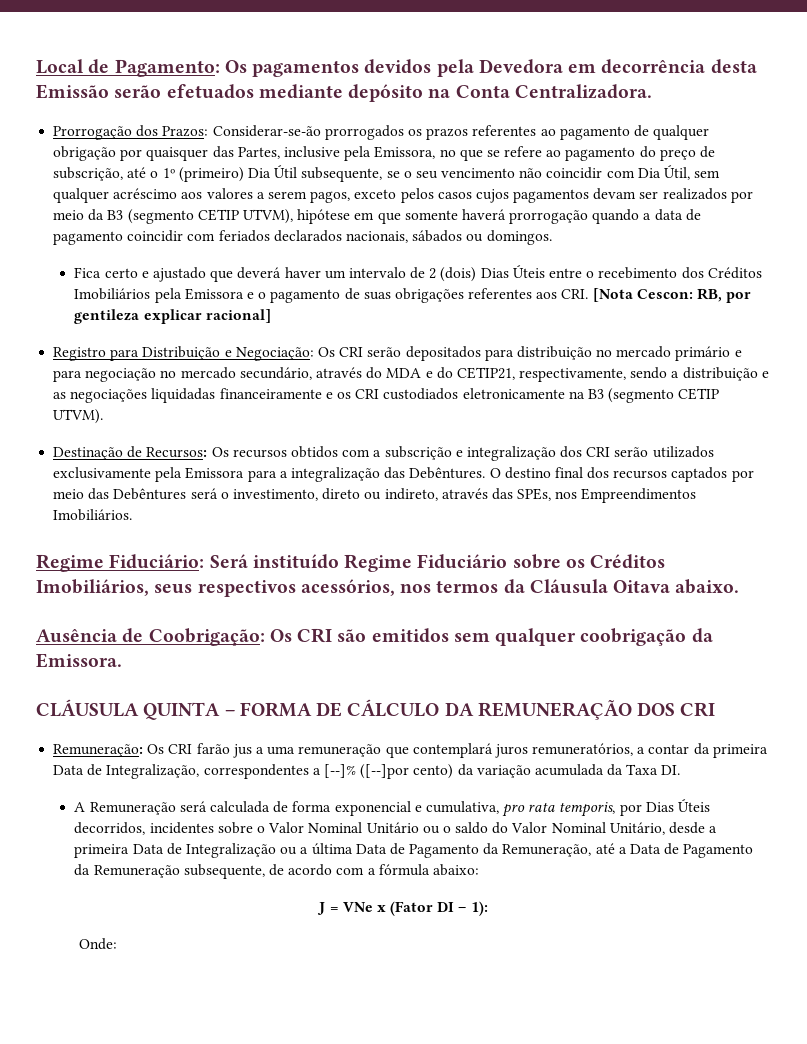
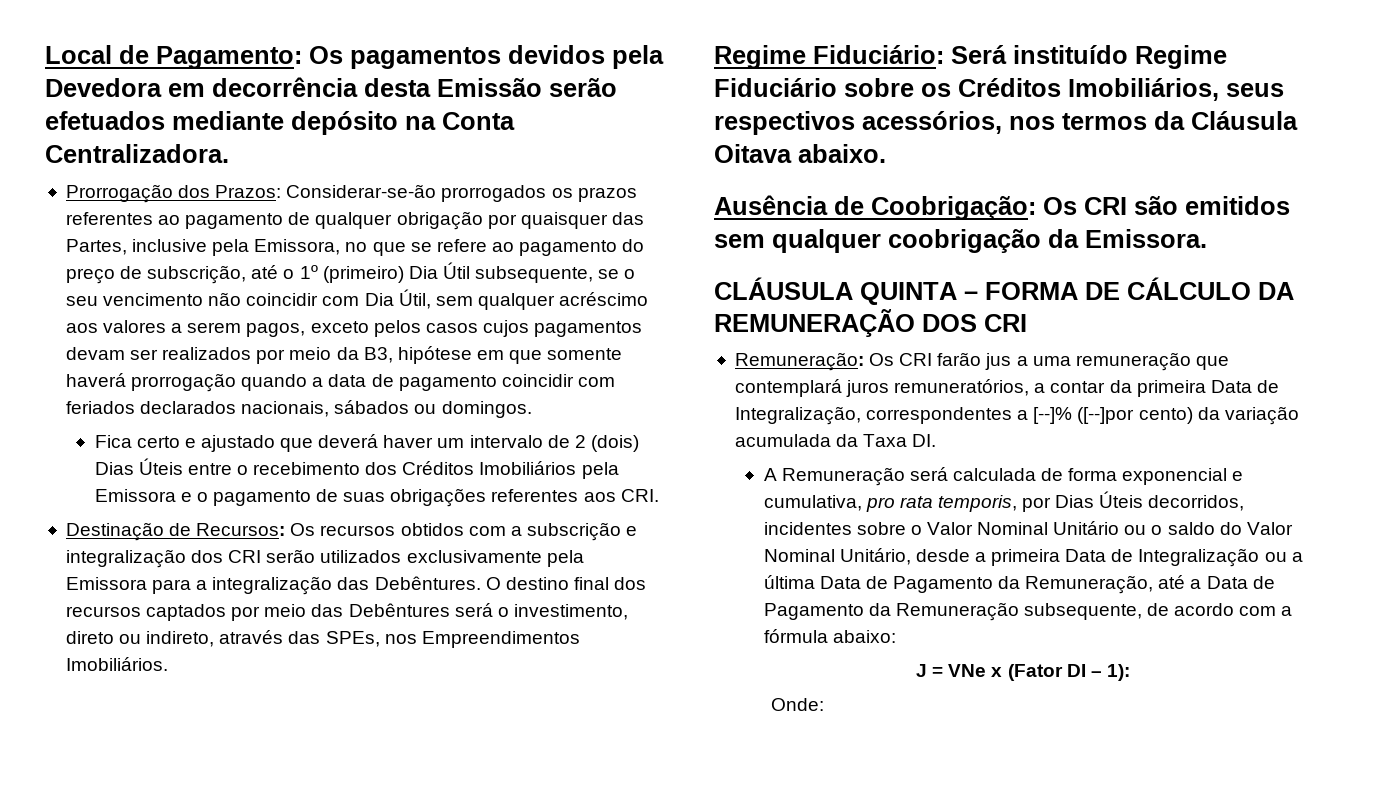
- Considerar-se-ão prorrogados os prazos referentes ao pagamento de qualquer obrigação por quaisquer das Partes, inclusive pela Emissora, no que se refere ao pagamento do preço de subscrição, até o 1º (primeiro) Dia Útil subsequente, se o seu vencimento não coincidir com Dia Útil, sem qualquer acréscimo aos valores a serem pagos, exceto pelos casos cujos pagamentos devam ser realizados por meio da B3 (segmento CETIP UTVM), hipótese em que somente haverá prorrogação quando a data de pagamento coincidir com feriados declarados nacionais, sábados ou domingos.
+ Considerar-se-ão prorrogados os prazos referentes ao pagamento de qualquer obrigação por quaisquer das Partes, inclusive pela Emissora, no que se refere ao pagamento do preço de subscrição, até o 1º (primeiro) Dia Útil subsequente, se o seu vencimento não coincidir com Dia Útil, sem qualquer acréscimo aos valores a serem pagos, exceto pelos casos cujos pagamentos devam ser realizados por meio da B3, hipótese em que somente haverá prorrogação quando a data de pagamento coincidir com feriados declarados nacionais, sábados ou domingos.
- Fica certo e ajustado que deverá haver um intervalo de 2 (dois) Dias Úteis entre o recebimento dos Créditos Imobiliários pela Emissora e o pagamento de suas obrigações referentes aos CRI. [Nota Cescon: RB, por gentileza explicar racional]
- Registro para Distribuição e Negociação: Os CRI serão depositados para distribuição no mercado primário e para negociação no mercado secundário, através do MDA e do CETIP21, respectivamente, sendo a distribuição e as negociações liquidadas financeiramente e os CRI custodiados eletronicamente na B3 (segmento CETIP UTVM).
+ Fica certo e ajustado que deverá haver um intervalo de 2 (dois) Dias Úteis entre o recebimento dos Créditos Imobiliários pela Emissora e o pagamento de suas obrigações referentes aos CRI.

